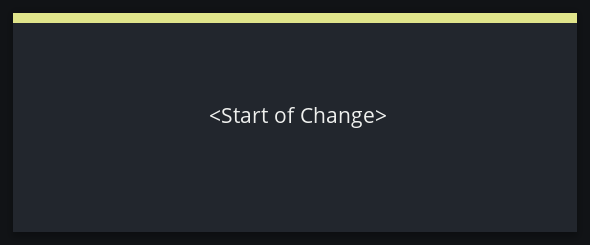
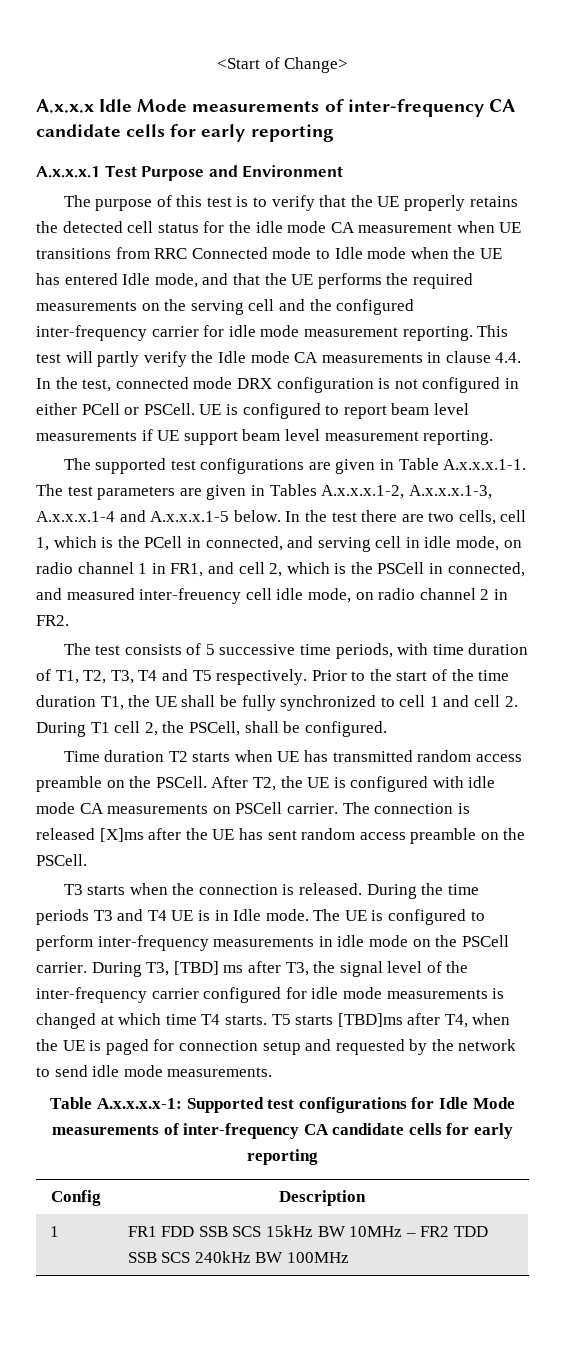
+ A.x.x.x Idle Mode measurements of inter-frequency CA candidate cells for early reporting
+ A.x.x.x.1 Test Purpose and Environment
+ The purpose of this test is to verify that the UE properly retains the detected cell status for the idle mode CA measurement when UE transitions from RRC Connected mode to Idle mode when the UE has entered Idle mode, and that the UE performs the required measurements on the serving cell and the configured inter-frequency carrier for idle mode measurement reporting. This test will partly verify the Idle mode CA measurements in clause 4.4. In the test, connected mode DRX configuration is not configured in either PCell or PSCell. UE is configured to report beam level measurements if UE support beam level measurement reporting.
+ The supported test configurations are given in Table A.x.x.x.1-1. The test parameters are given in Tables A.x.x.x.1-2, A.x.x.x.1-3, A.x.x.x.1-4 and A.x.x.x.1-5 below. In the test there are two cells, cell 1, which is the PCell in connected, and serving cell in idle mode, on radio channel 1 in FR1, and cell 2, which is the PSCell in connected, and measured inter-freuency cell idle mode, on radio channel 2 in FR2.
+ The test consists of 5 successive time periods, with time duration of T1, T2, T3, T4 and T5 respectively. Prior to the start of the time duration T1, the UE shall be fully synchronized to cell 1 and cell 2. During T1 cell 2, the PSCell, shall be configured.
+ Time duration T2 starts when UE has transmitted random access preamble on the PSCell. After T2, the UE is configured with idle mode CA measurements on PSCell carrier. The connection is released [X]ms after the UE has sent random access preamble on the PSCell.
+ T3 starts when the connection is released. During the time periods T3 and T4 UE is in Idle mode. The UE is configured to perform inter-frequency measurements in idle mode on the PSCell carrier. During T3, [TBD] ms after T3, the signal level of the inter-frequency carrier configured for idle mode measurements is changed at which time T4 starts. T5 starts [TBD]ms after T4, when the UE is paged for connection setup and requested by the network to send idle mode measurements.
+ Table A.x.x.x.x-1: Supported test configurations for Idle Mode measurements of inter-frequency CA candidate cells for early reporting
+ Config | Description
+ 1 | FR1 FDD SSB SCS 15kHz BW 10MHz – FR2 TDD SSB SCS 240kHz BW 100MHz

